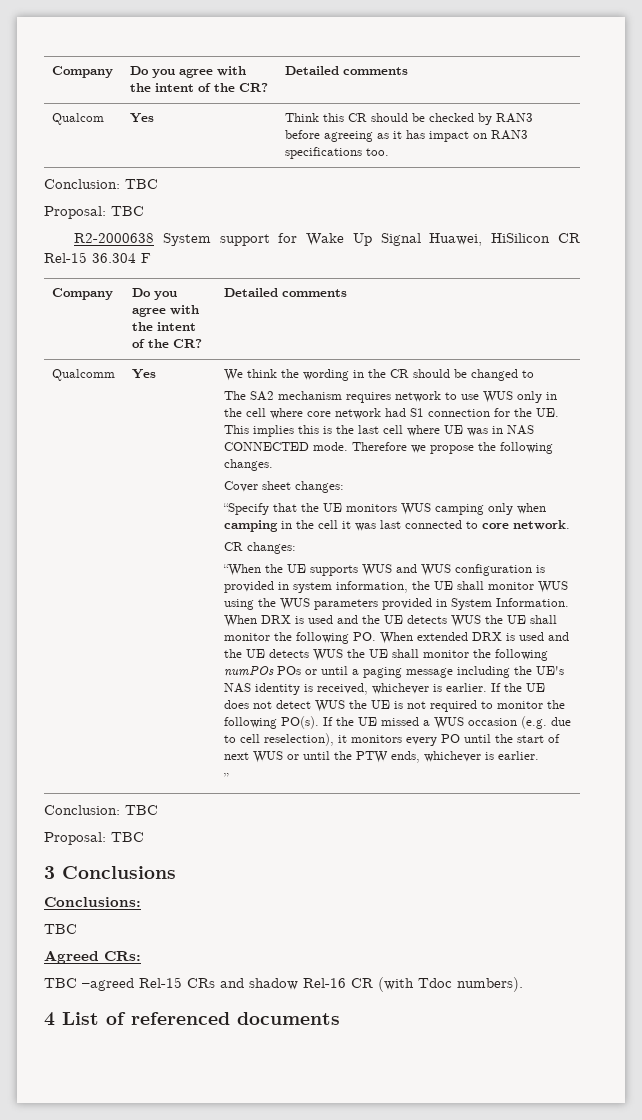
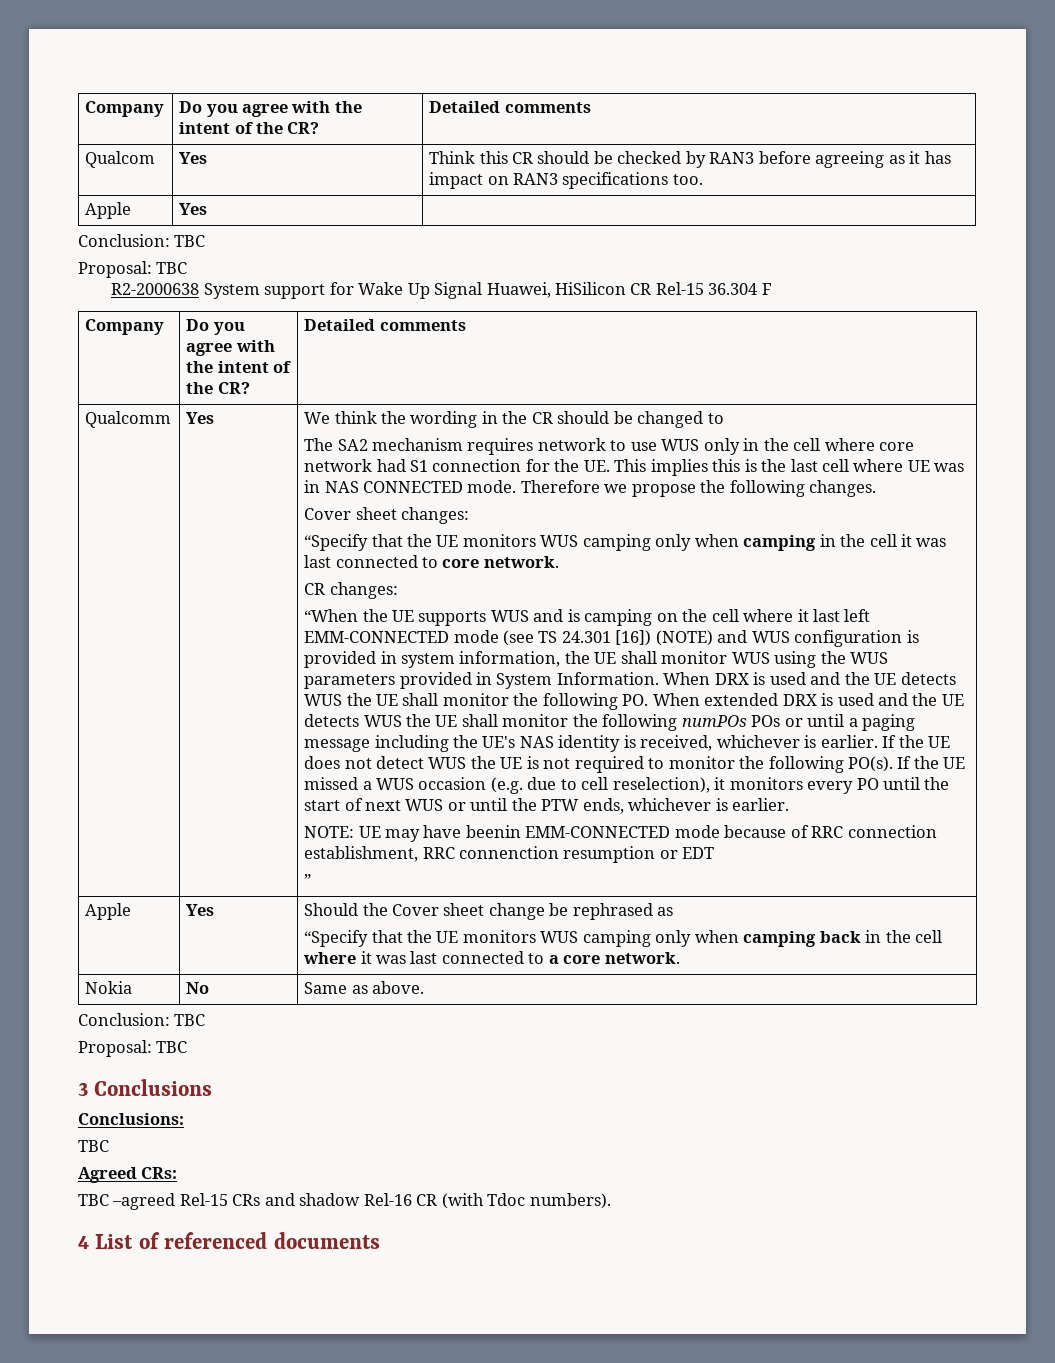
  Qualcom | Yes | Think this CR should be checked by RAN3 before agreeing as it has impact on RAN3 specifications too.
+ Apple | Yes |
- “When the UE supports WUS and WUS configuration is provided in system information, the UE shall monitor WUS using the WUS parameters provided in System Information.
+ “When the UE supports WUS and is camping on the cell where it last left EMM-CONNECTED mode (see TS 24.301 [16]) (NOTE) and WUS configuration is provided in system information, the UE shall monitor WUS using the WUS parameters provided in System Information.
+ NOTE: UE may have beenin EMM-CONNECTED mode because of RRC connection establishment, RRC connenction resumption or EDT
  ”
+ Apple | Yes | Should the Cover sheet change be rephrased as
+ “Specify that the UE monitors WUS camping only when camping back in the cell where it was last connected to a core network.
+ Nokia | No | Same as above.

